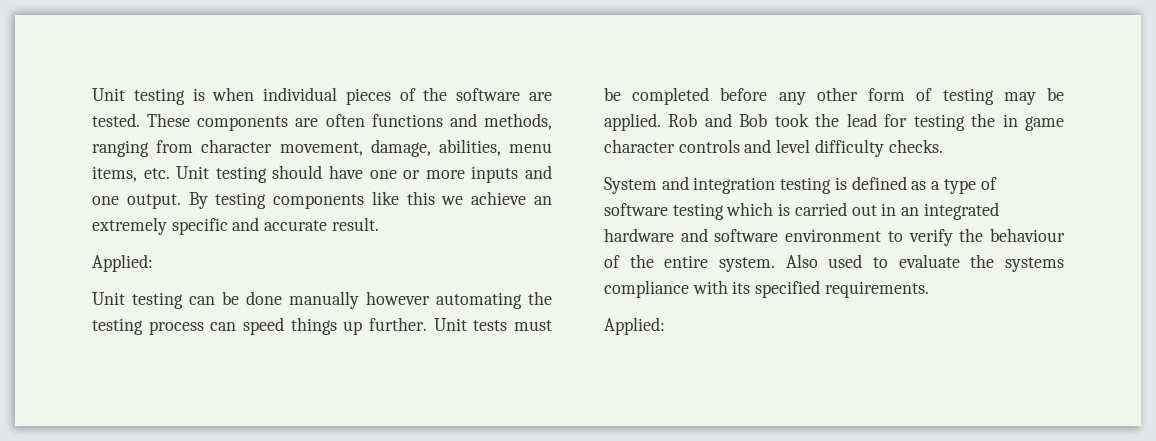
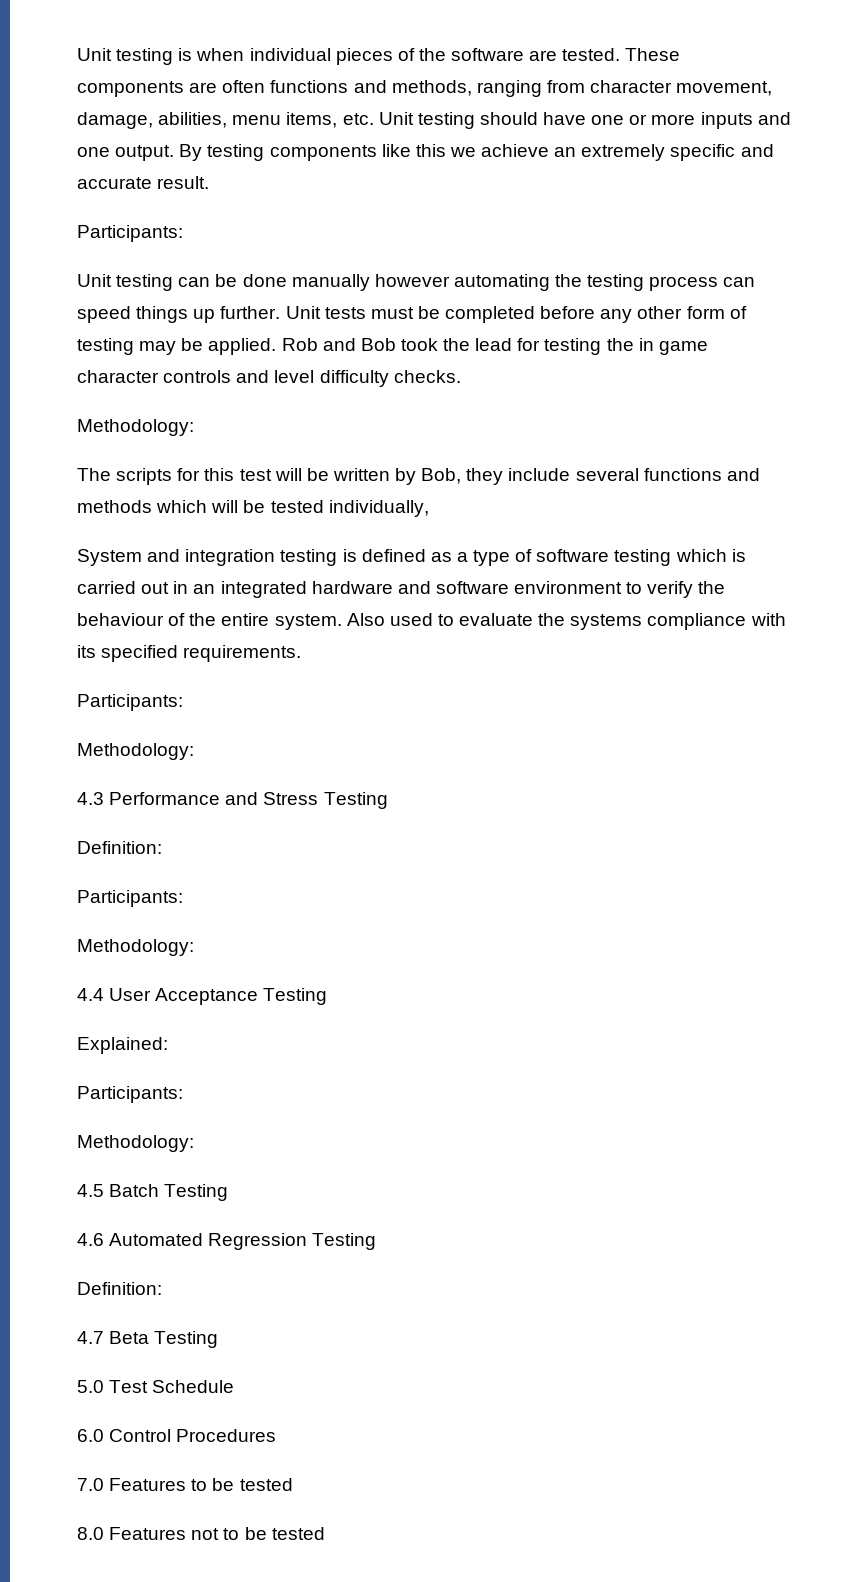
  By testing components like this we achieve an extremely specific and accurate result.
- Applied:
+ Participants:
  Rob and Bob took the lead for testing the in game character controls and level difficulty checks.
+ Methodology:
+ The scripts for this test will be written by Bob, they include several functions and methods which will be tested individually,
  Also used to evaluate the systems compliance with its specified requirements.
- Applied:
+ Participants:
+ Methodology:
+ 4.3 Performance and Stress Testing
+ Definition:
+ Participants:
+ Methodology:
+ 4.4 User Acceptance Testing
+ Explained:
+ Participants:
+ Methodology:
+ 4.5 Batch Testing
+ 4.6 Automated Regression Testing
+ Definition:
+ 4.7 Beta Testing
+ 5.0 Test Schedule
+ 6.0 Control Procedures
+ 7.0 Features to be tested
+ 8.0 Features not to be tested

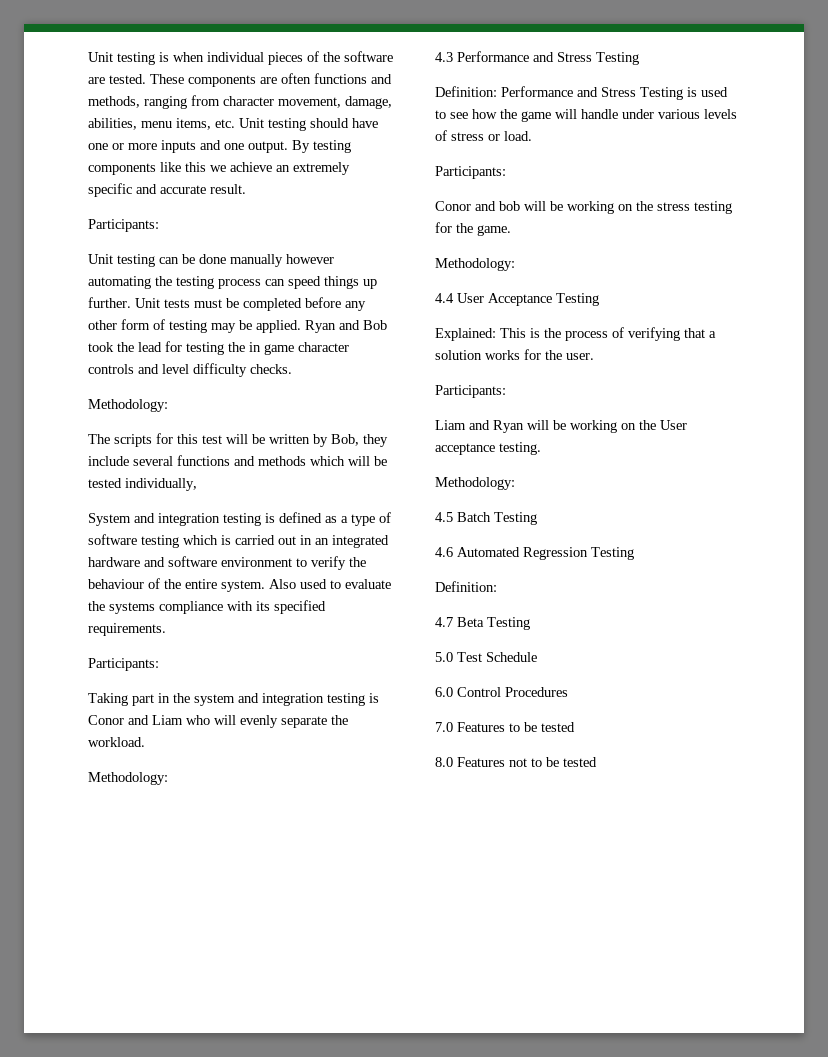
- Rob and Bob took the lead for testing the in game character controls and level difficulty checks.
+ Ryan and Bob took the lead for testing the in game character controls and level difficulty checks.
+ Taking part in the system and integration testing is Conor and Liam who will evenly separate the workload.
  4.3 Performance and Stress Testing
- Definition:
+ Definition: Performance and Stress Testing is used to see how the game will handle under various levels of stress or load.
  Participants:
+ Conor and bob will be working on the stress testing for the game.
- Explained:
+ Explained: This is the process of verifying that a solution works for the user.
  Participants:
+ Liam and Ryan will be working on the User acceptance testing.

